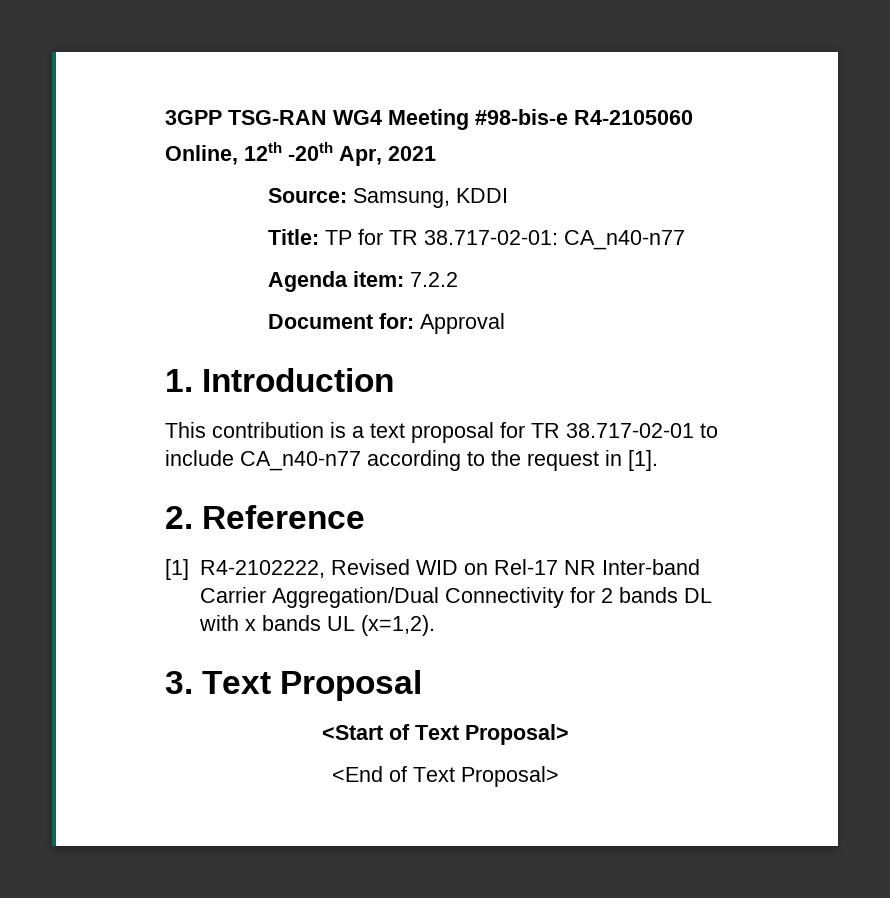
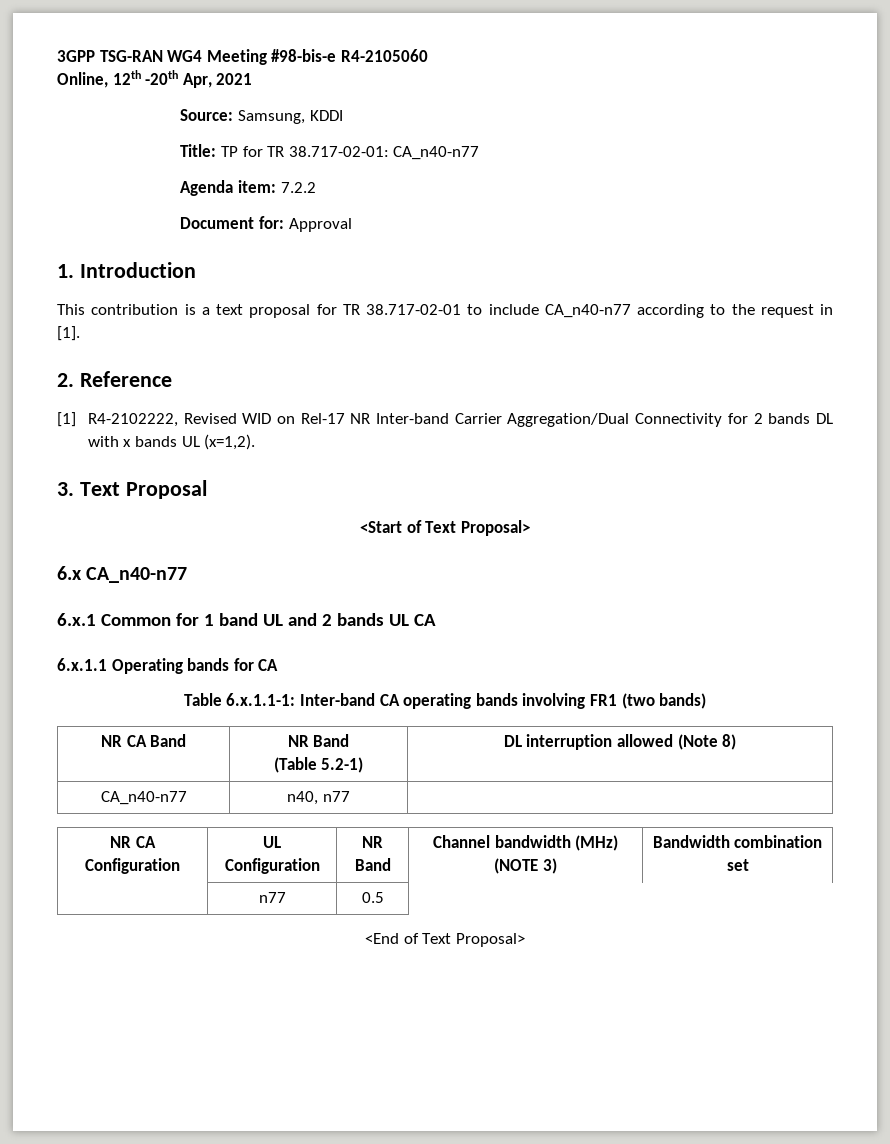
+ 6.x CA_n40-n77
+ 6.x.1 Common for 1 band UL and 2 bands UL CA
+ 6.x.1.1 Operating bands for CA
+ Table 6.x.1.1-1: Inter-band CA operating bands involving FR1 (two bands)
+ NR CA Band | NR Band
+ (Table 5.2-1) | DL interruption allowed (Note 8)
+ CA_n40-n77 | n40, n77 |
+ NR CA Configuration | UL Configuration | NR Band | Channel bandwidth (MHz) (NOTE 3) | Bandwidth combination set
+ | n77 | 0.5

